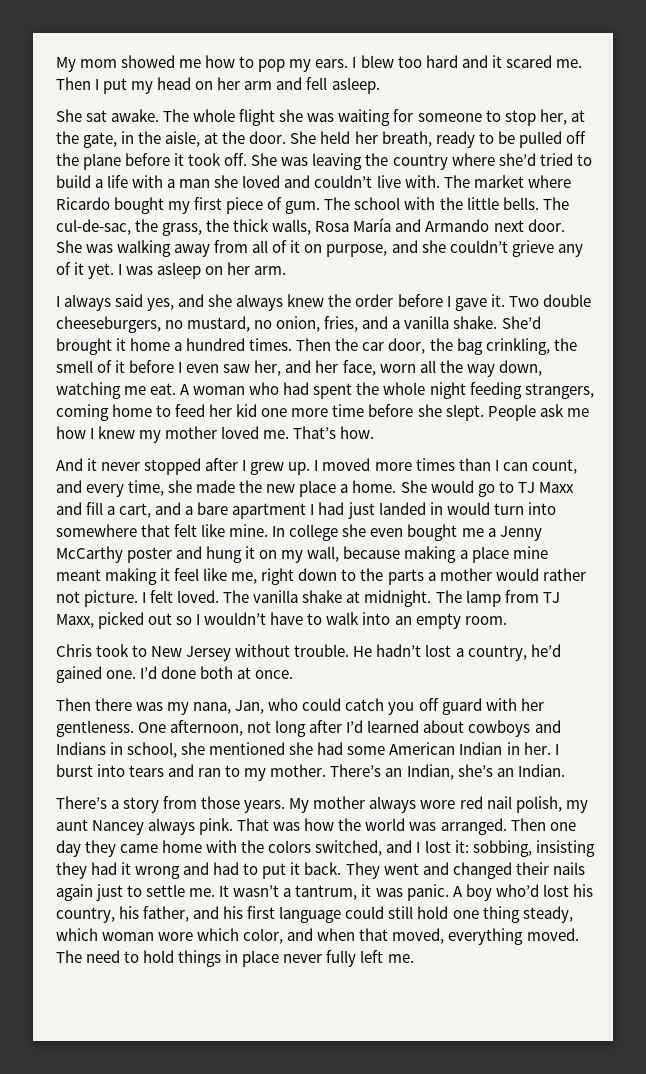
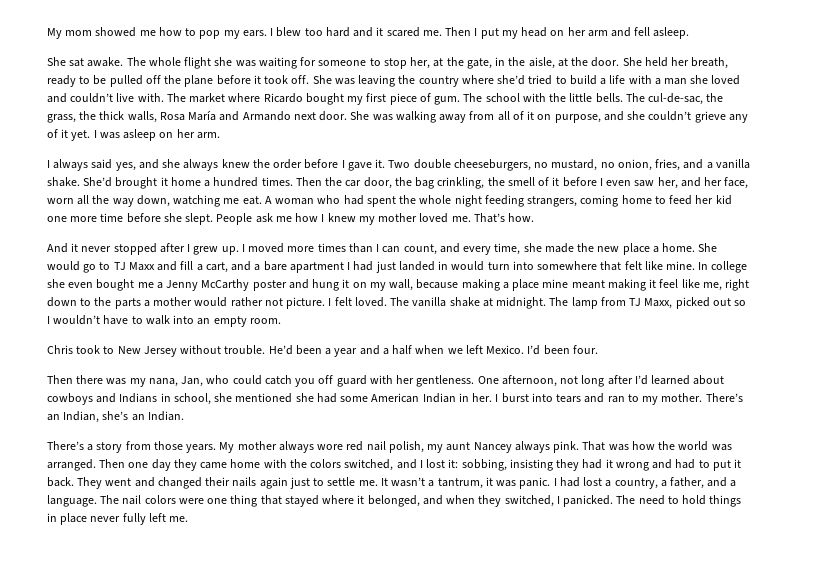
- He hadn’t lost a country, he’d gained one. I’d done both at once.
+ He’d been a year and a half when we left Mexico. I’d been four.
- A boy who’d lost his country, his father, and his first language could still hold one thing steady, which woman wore which color, and when that moved, everything moved.
+ I had lost a country, a father, and a language. The nail colors were one thing that stayed where it belonged, and when they switched, I panicked.

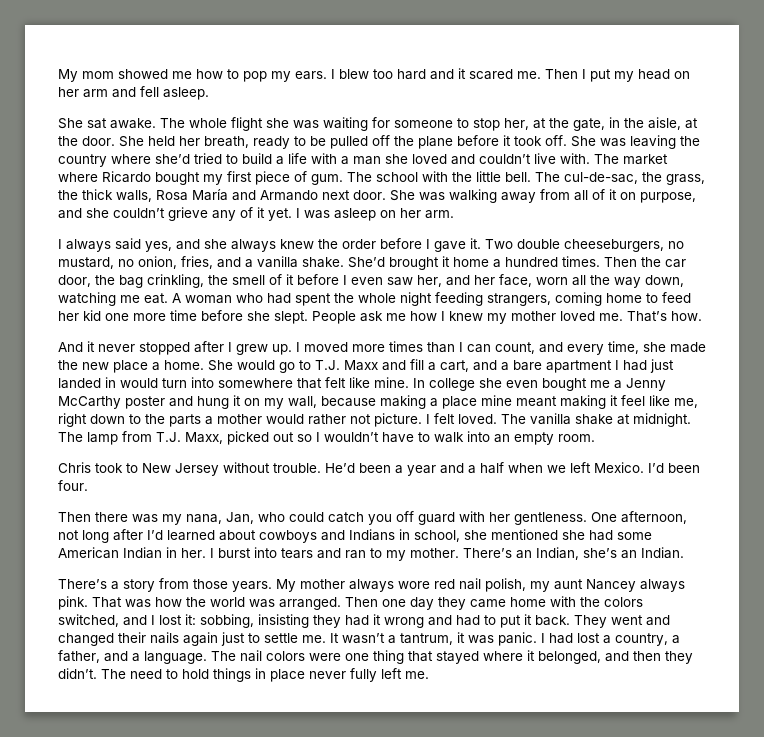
- The school with the little bells.
+ The school with the little bell.
- She would go to TJ Maxx and fill a cart, and a bare apartment I had just landed in would turn into somewhere that felt like mine.
+ She would go to T.J. Maxx and fill a cart, and a bare apartment I had just landed in would turn into somewhere that felt like mine.
- The lamp from TJ Maxx, picked out so I wouldn’t have to walk into an empty room.
+ The lamp from T.J. Maxx, picked out so I wouldn’t have to walk into an empty room.
- The nail colors were one thing that stayed where it belonged, and when they switched, I panicked.
+ The nail colors were one thing that stayed where it belonged, and then they didn’t.

